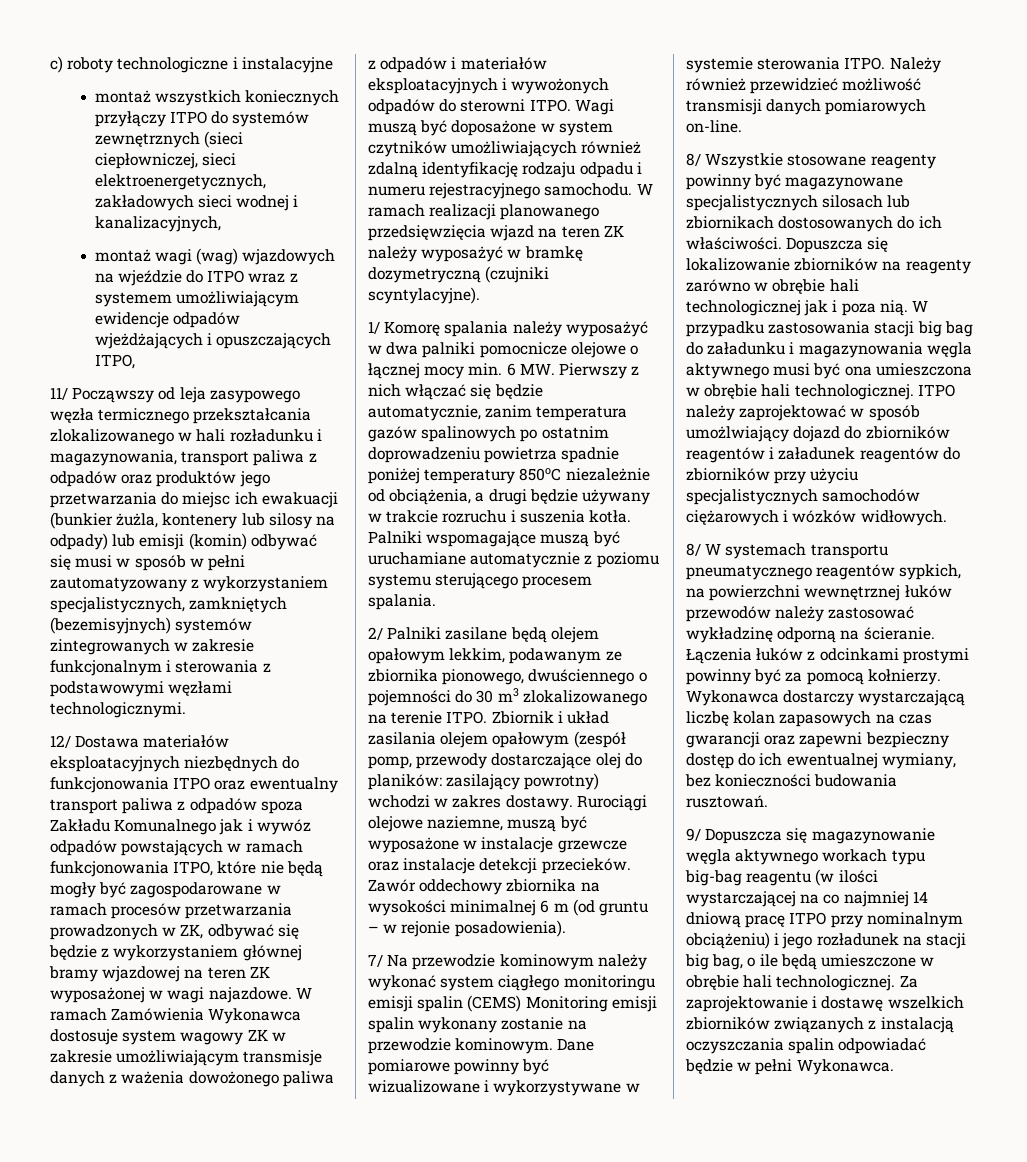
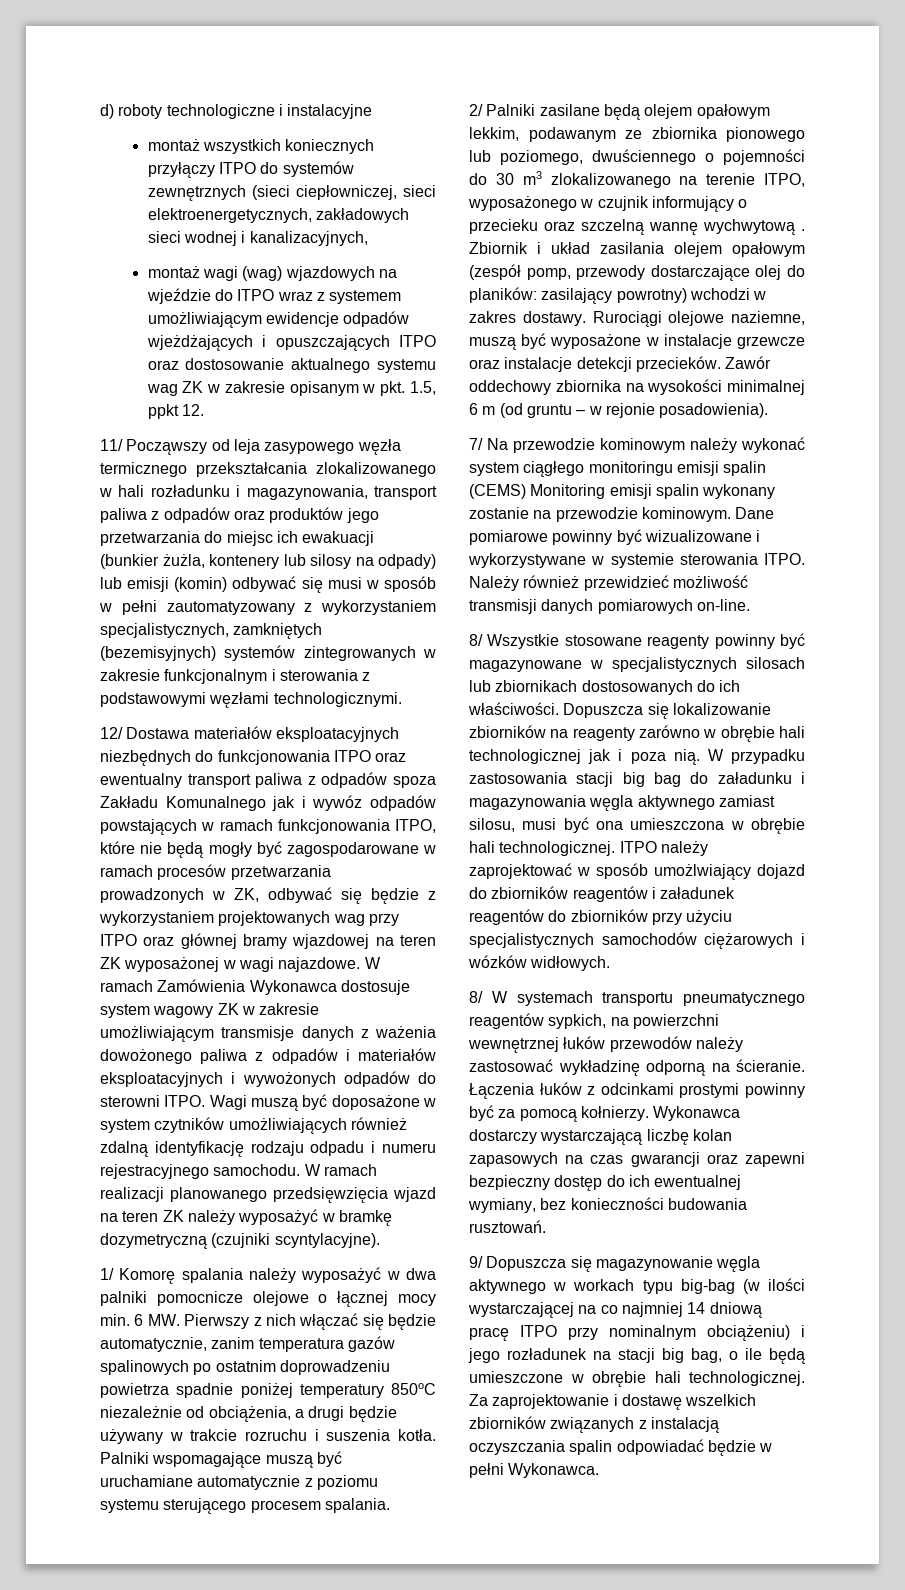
- c) roboty technologiczne i instalacyjne
+ d) roboty technologiczne i instalacyjne
- montaż wagi (wag) wjazdowych na wjeździe do ITPO wraz z systemem umożliwiającym ewidencje odpadów wjeżdżających i opuszczających ITPO,
+ montaż wagi (wag) wjazdowych na wjeździe do ITPO wraz z systemem umożliwiającym ewidencje odpadów wjeżdżających i opuszczających ITPO oraz dostosowanie aktualnego systemu wag ZK w zakresie opisanym w pkt. 1.5, ppkt 12.
- 12/ Dostawa materiałów eksploatacyjnych niezbędnych do funkcjonowania ITPO oraz ewentualny transport paliwa z odpadów spoza Zakładu Komunalnego jak i wywóz odpadów powstających w ramach funkcjonowania ITPO, które nie będą mogły być zagospodarowane w ramach procesów przetwarzania prowadzonych w ZK, odbywać się będzie z wykorzystaniem głównej bramy wjazdowej na teren ZK wyposażonej w wagi najazdowe.
+ 12/ Dostawa materiałów eksploatacyjnych niezbędnych do funkcjonowania ITPO oraz ewentualny transport paliwa z odpadów spoza Zakładu Komunalnego jak i wywóz odpadów powstających w ramach funkcjonowania ITPO, które nie będą mogły być zagospodarowane w ramach procesów przetwarzania prowadzonych w ZK, odbywać się będzie z wykorzystaniem projektowanych wag przy ITPO oraz głównej bramy wjazdowej na teren ZK wyposażonej w wagi najazdowe.
- 2/ Palniki zasilane będą olejem opałowym lekkim, podawanym ze zbiornika pionowego, dwuściennego o pojemności do 30 m3 zlokalizowanego na terenie ITPO.
+ 2/ Palniki zasilane będą olejem opałowym lekkim, podawanym ze zbiornika pionowego lub poziomego, dwuściennego o pojemności do 30 m3 zlokalizowanego na terenie ITPO, wyposażonego w czujnik informujący o przecieku oraz szczelną wannę wychwytową .
- 8/ Wszystkie stosowane reagenty powinny być magazynowane specjalistycznych silosach lub zbiornikach dostosowanych do ich właściwości.
+ 8/ Wszystkie stosowane reagenty powinny być magazynowane w specjalistycznych silosach lub zbiornikach dostosowanych do ich właściwości.
- W przypadku zastosowania stacji big bag do załadunku i magazynowania węgla aktywnego musi być ona umieszczona w obrębie hali technologicznej.
+ W przypadku zastosowania stacji big bag do załadunku i magazynowania węgla aktywnego zamiast silosu, musi być ona umieszczona w obrębie hali technologicznej.
- 9/ Dopuszcza się magazynowanie węgla aktywnego workach typu big-bag reagentu (w ilości wystarczającej na co najmniej 14 dniową pracę ITPO przy nominalnym obciążeniu) i jego rozładunek na stacji big bag, o ile będą umieszczone w obrębie hali technologicznej.
+ 9/ Dopuszcza się magazynowanie węgla aktywnego w workach typu big-bag (w ilości wystarczającej na co najmniej 14 dniową pracę ITPO przy nominalnym obciążeniu) i jego rozładunek na stacji big bag, o ile będą umieszczone w obrębie hali technologicznej.

